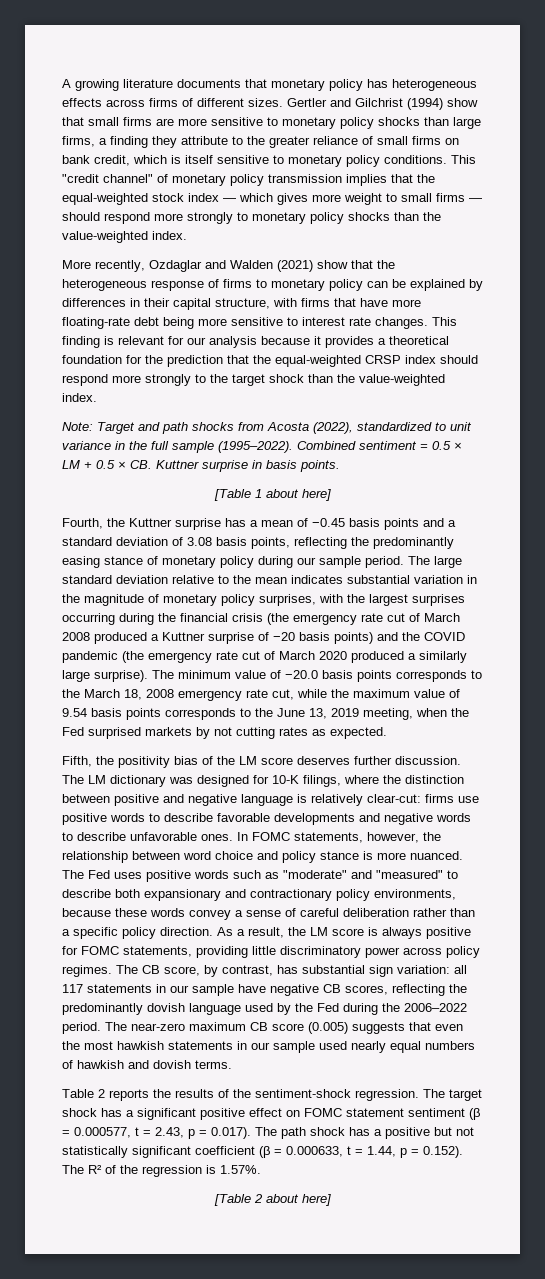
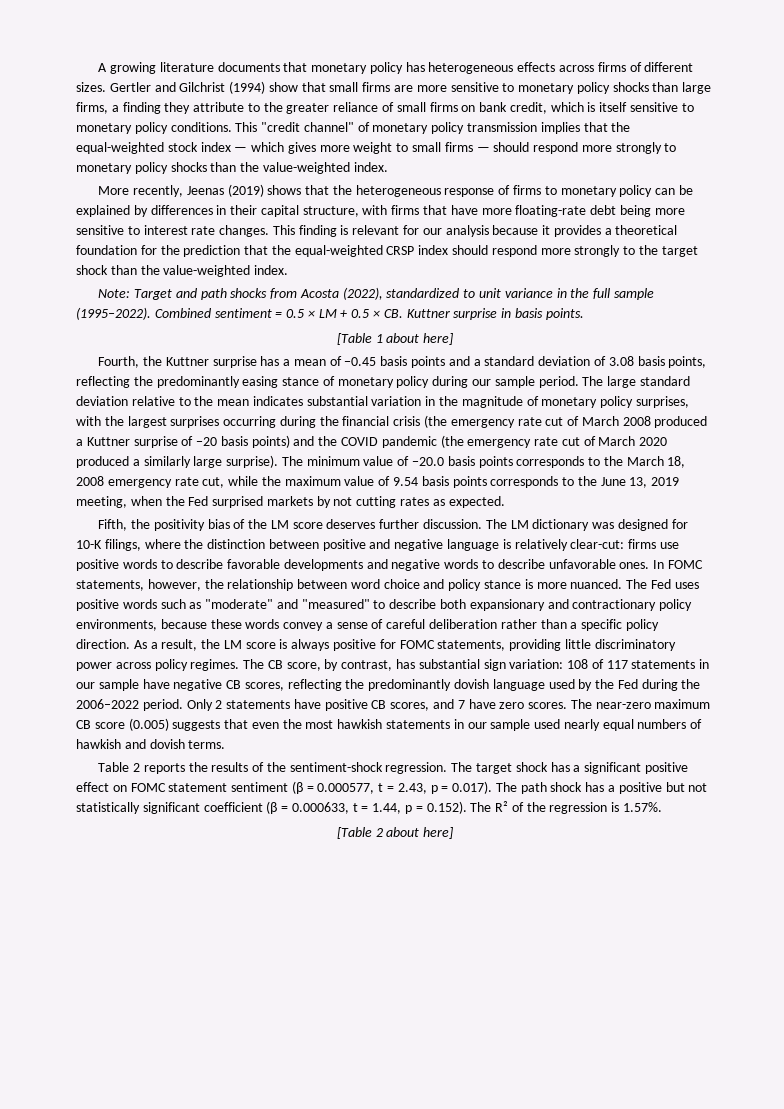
- More recently, Ozdaglar and Walden (2021) show that the heterogeneous response of firms to monetary policy can be explained by differences in their capital structure, with firms that have more floating-rate debt being more sensitive to interest rate changes.
+ More recently, Jeenas (2019) shows that the heterogeneous response of firms to monetary policy can be explained by differences in their capital structure, with firms that have more floating-rate debt being more sensitive to interest rate changes.
- The CB score, by contrast, has substantial sign variation: all 117 statements in our sample have negative CB scores, reflecting the predominantly dovish language used by the Fed during the 2006–2022 period.
+ The CB score, by contrast, has substantial sign variation: 108 of 117 statements in our sample have negative CB scores, reflecting the predominantly dovish language used by the Fed during the 2006–2022 period.
+ Only 2 statements have positive CB scores, and 7 have zero scores.

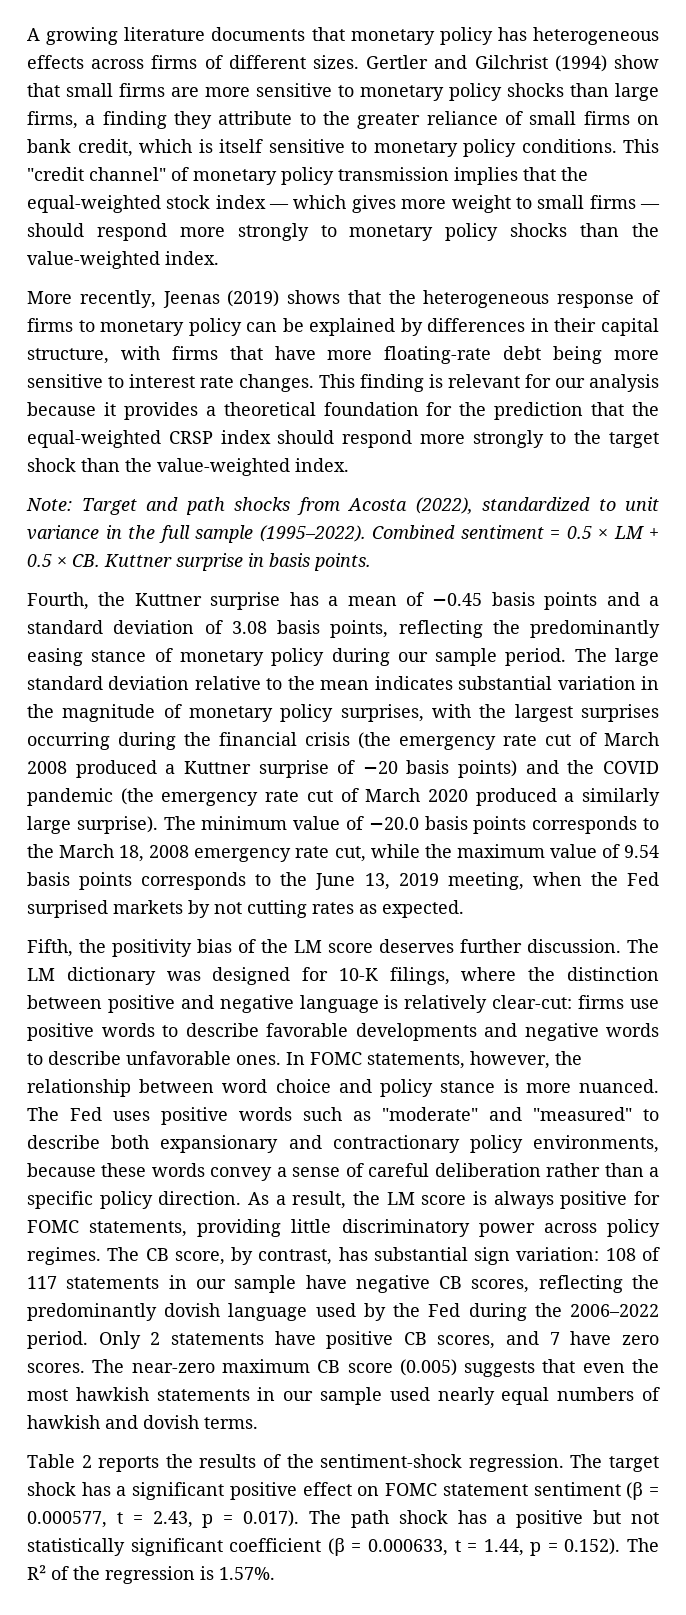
- [Table 1 about here]
- [Table 2 about here]

